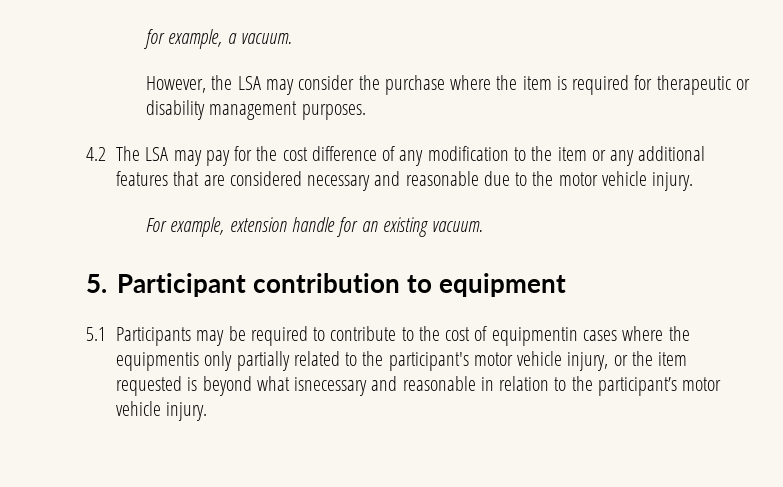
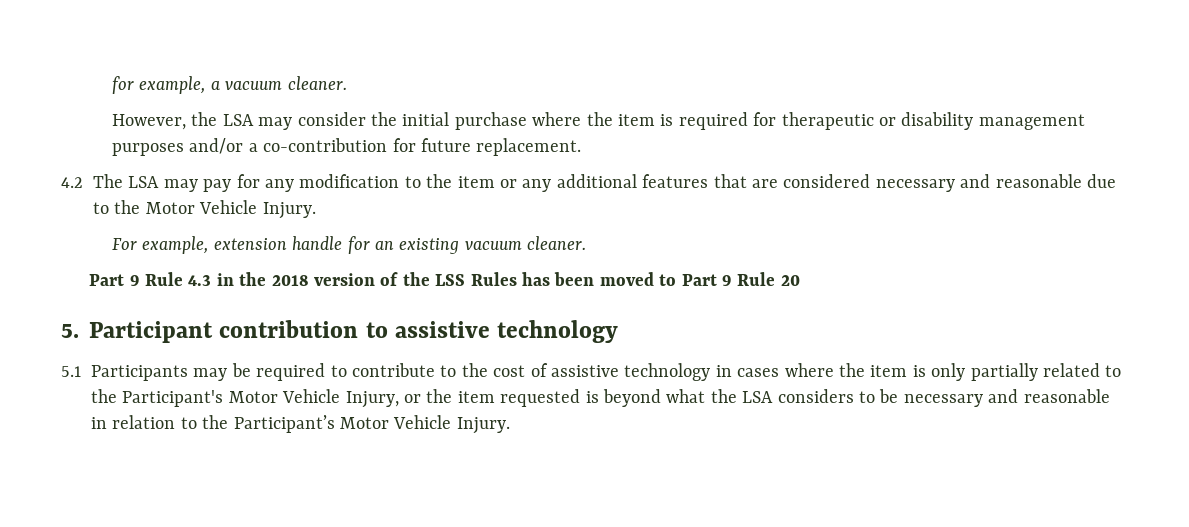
- for example, a vacuum.
+ for example, a vacuum cleaner.
- However, the LSA may consider the purchase where the item is required for therapeutic or disability management purposes.
+ However, the LSA may consider the initial purchase where the item is required for therapeutic or disability management purposes and/or a co-contribution for future replacement.
- 4.2 The LSA may pay for the cost difference of any modification to the item or any additional features that are considered necessary and reasonable due to the motor vehicle injury.
+ 4.2 The LSA may pay for any modification to the item or any additional features that are considered necessary and reasonable due to the Motor Vehicle Injury.
- For example, extension handle for an existing vacuum.
+ For example, extension handle for an existing vacuum cleaner.
+ Part 9 Rule 4.3 in the 2018 version of the LSS Rules has been moved to Part 9 Rule 20
- 5. Participant contribution to equipment
+ 5. Participant contribution to assistive technology
- 5.1 Participants may be required to contribute to the cost of equipmentin cases where the equipmentis only partially related to the participant's motor vehicle injury, or the item requested is beyond what isnecessary and reasonable in relation to the participant’s motor vehicle injury.
+ 5.1 Participants may be required to contribute to the cost of assistive technology in cases where the item is only partially related to the Participant's Motor Vehicle Injury, or the item requested is beyond what the LSA considers to be necessary and reasonable in relation to the Participant’s Motor Vehicle Injury.

